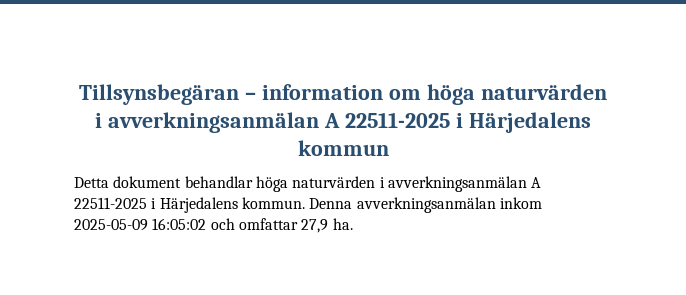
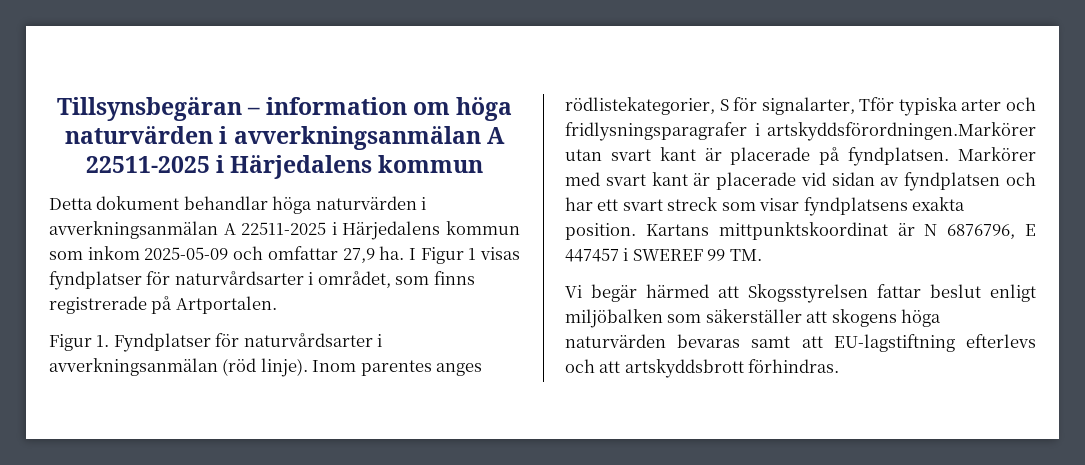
- Detta dokument behandlar höga naturvärden i avverkningsanmälan A 22511-2025 i Härjedalens kommun. Denna avverkningsanmälan inkom 2025-05-09 16:05:02 och omfattar 27,9 ha.
+ Detta dokument behandlar höga naturvärden i avverkningsanmälan A 22511-2025 i Härjedalens kommun som inkom 2025-05-09 och omfattar 27,9 ha.
+ I Figur 1 visas fyndplatser för naturvårdsarter i området, som finns registrerade på Artportalen.
+ Figur 1. Fyndplatser för naturvårdsarter i avverkningsanmälan (röd linje). Inom parentes anges rödlistekategorier, S för signalarter, Tför typiska arter och fridlysningsparagrafer i artskyddsförordningen.Markörer utan svart kant är placerade på fyndplatsen. Markörer med svart kant är placerade vid sidan av fyndplatsen och har ett svart streck som visar fyndplatsens exakta position. Kartans mittpunktskoordinat är N 6876796, E 447457 i SWEREF 99 TM.
+ Vi begär härmed att Skogsstyrelsen fattar beslut enligt miljöbalken som säkerställer att skogens höga naturvärden bevaras samt att EU-lagstiftning efterlevs och att artskyddsbrott förhindras.

